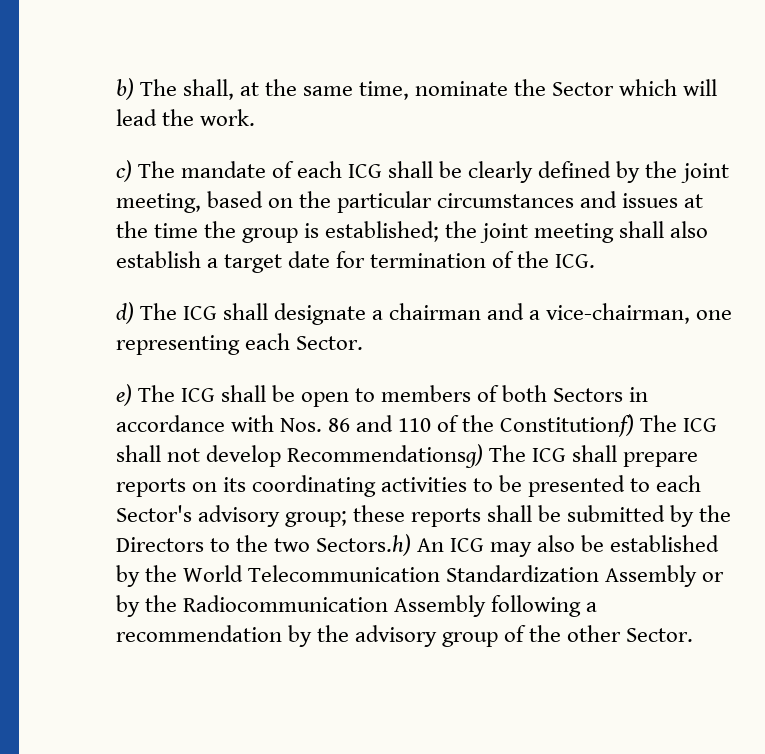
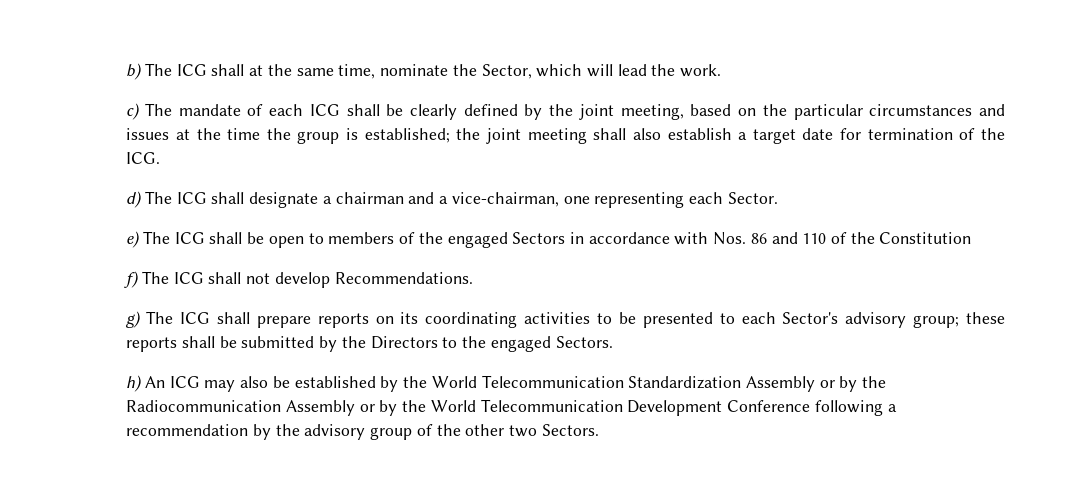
- b) The shall, at the same time, nominate the Sector which will lead the work.
+ b) The ICG shall at the same time, nominate the Sector, which will lead the work.
- e) The ICG shall be open to members of both Sectors in accordance with Nos. 86 and 110 of the Constitutionf) The ICG shall not develop Recommendationsg) The ICG shall prepare reports on its coordinating activities to be presented to each Sector's advisory group;
+ e) The ICG shall be open to members of the engaged Sectors in accordance with Nos. 86 and 110 of the Constitution
+ f) The ICG shall not develop Recommendations.
+ g) The ICG shall prepare reports on its coordinating activities to be presented to each Sector's advisory group;
- these reports shall be submitted by the Directors to the two Sectors.h) An ICG may also be established by the World Telecommunication Standardization Assembly or by the Radiocommunication Assembly following a recommendation by the advisory group of the other Sector.
+ these reports shall be submitted by the Directors to the engaged Sectors.
+ h) An ICG may also be established by the World Telecommunication Standardization Assembly or by the Radiocommunication Assembly or by the World Telecommunication Development Conference following a recommendation by the advisory group of the other two Sectors.

